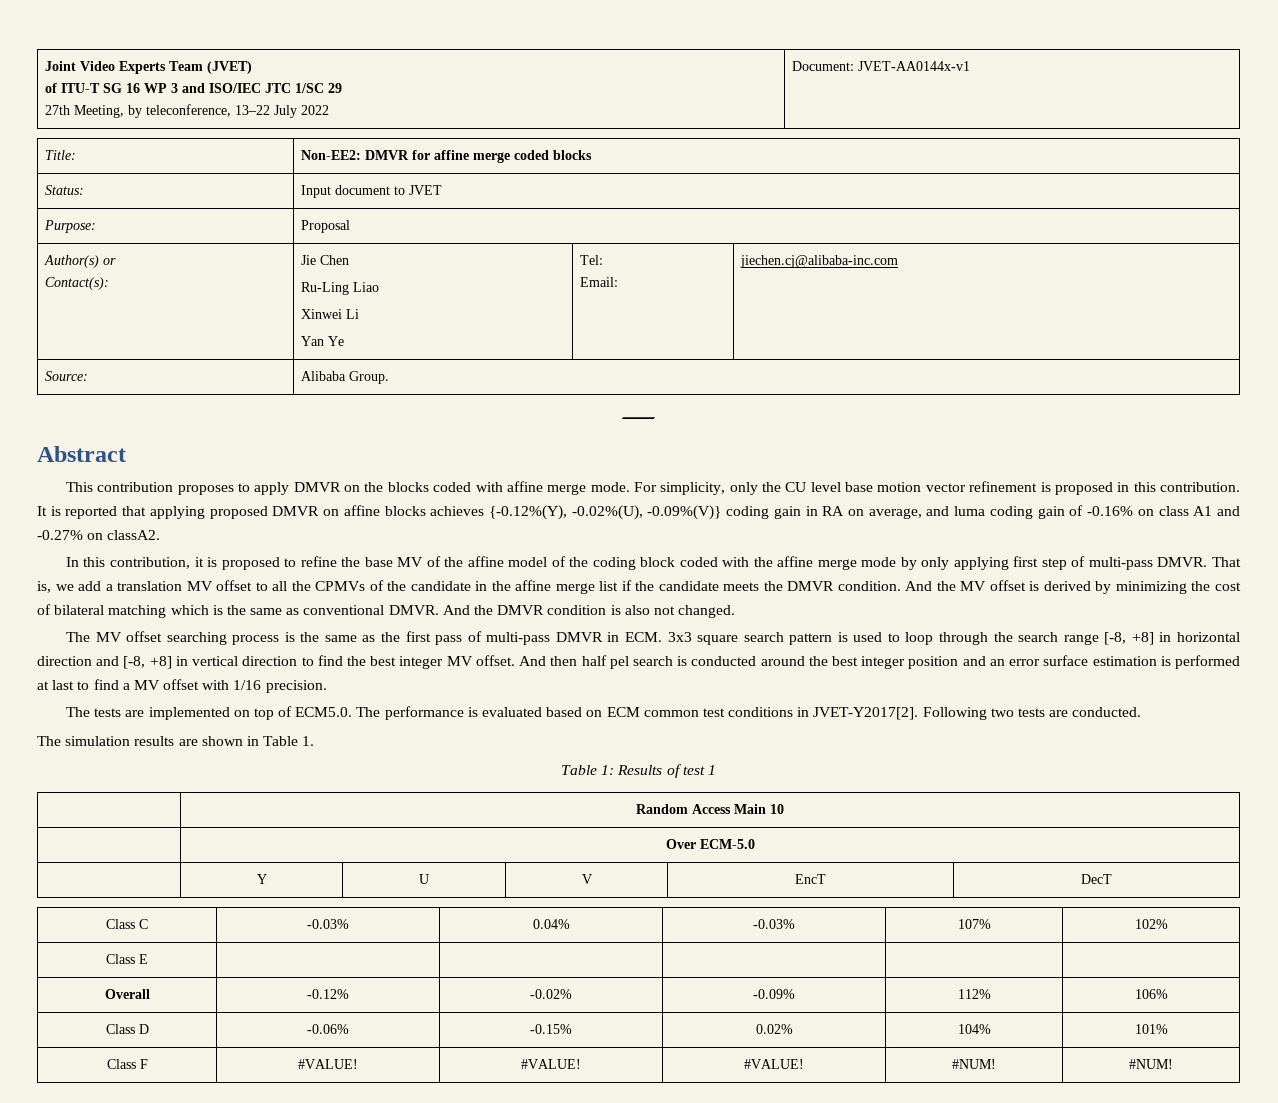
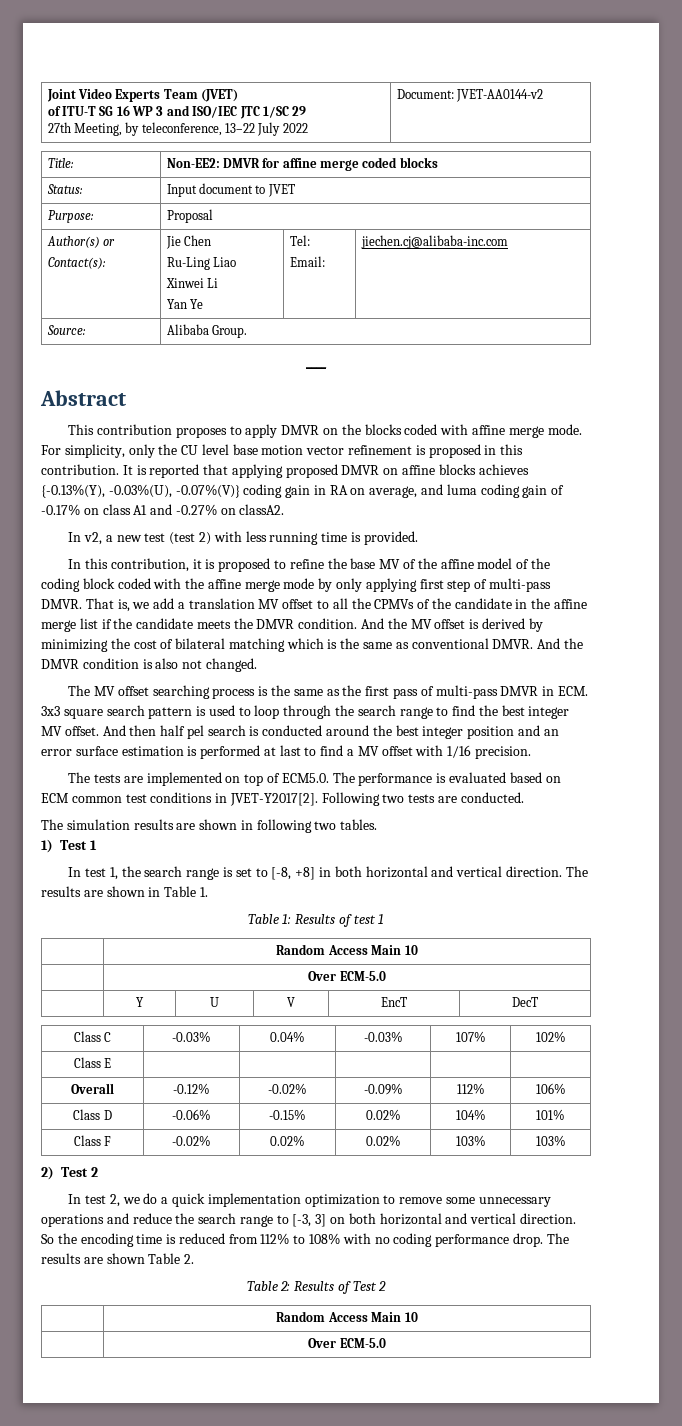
  Joint Video Experts Team (JVET)
  of ITU-T SG 16 WP 3 and ISO/IEC JTC 1/SC 29
- 27th Meeting, by teleconference, 13–22 July 2022 | Document: JVET-AA0144x-v1
+ 27th Meeting, by teleconference, 13–22 July 2022 | Document: JVET-AA0144-v2
- It is reported that applying proposed DMVR on affine blocks achieves {-0.12%(Y), -0.02%(U), -0.09%(V)} coding gain in RA on average, and luma coding gain of -0.16% on class A1 and -0.27% on classA2.
+ It is reported that applying proposed DMVR on affine blocks achieves {-0.13%(Y), -0.03%(U), -0.07%(V)} coding gain in RA on average, and luma coding gain of -0.17% on class A1 and -0.27% on classA2.
+ In v2, a new test (test 2) with less running time is provided.
- The MV offset searching process is the same as the first pass of multi-pass DMVR in ECM. 3x3 square search pattern is used to loop through the search range [-8, +8] in horizontal direction and [-8, +8] in vertical direction to find the best integer MV offset.
+ The MV offset searching process is the same as the first pass of multi-pass DMVR in ECM. 3x3 square search pattern is used to loop through the search range to find the best integer MV offset.
- The simulation results are shown in Table 1.
+ The simulation results are shown in following two tables.
+ 1) Test 1
+ In test 1, the search range is set to [-8, +8] in both horizontal and vertical direction. The results are shown in Table 1.
- Class F | #VALUE! | #VALUE! | #VALUE! | #NUM! | #NUM!
+ Class F | -0.02% | 0.02% | 0.02% | 103% | 103%
+ 2) Test 2
+ In test 2, we do a quick implementation optimization to remove some unnecessary operations and reduce the search range to [-3, 3] on both horizontal and vertical direction. So the encoding time is reduced from 112% to 108% with no coding performance drop. The results are shown Table 2.
+ Table 2: Results of Test 2
+ | Random Access Main 10
+ | Over ECM-5.0

